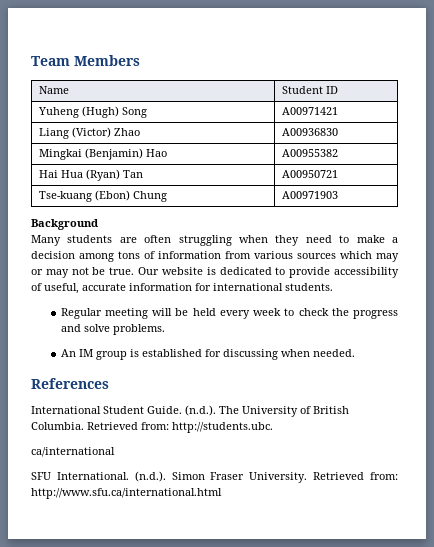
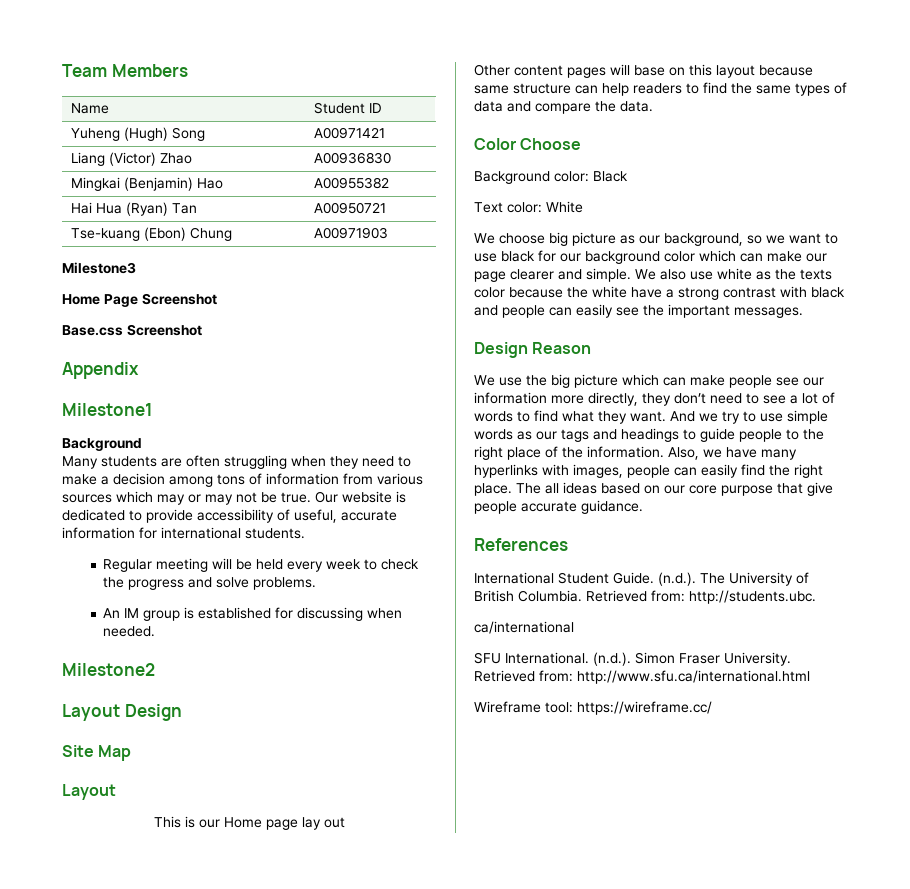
+ Milestone3
+ Home Page Screenshot
+ Base.css Screenshot
+ Appendix
+ Milestone1
+ Milestone2
+ Layout Design
+ Site Map
+ Layout
+ This is our Home page lay out
+ Other content pages will base on this layout because same structure can help readers to find the same types of data and compare the data.
+ Color Choose
+ Background color: Black
+ Text color: White
+ We choose big picture as our background, so we want to use black for our background color which can make our page clearer and simple. We also use white as the texts color because the white have a strong contrast with black and people can easily see the important messages.
+ Design Reason
+ We use the big picture which can make people see our information more directly, they don’t need to see a lot of words to find what they want. And we try to use simple words as our tags and headings to guide people to the right place of the information. Also, we have many hyperlinks with images, people can easily find the right place. The all ideas based on our core purpose that give people accurate guidance.
+ Wireframe tool: https://wireframe.cc/

